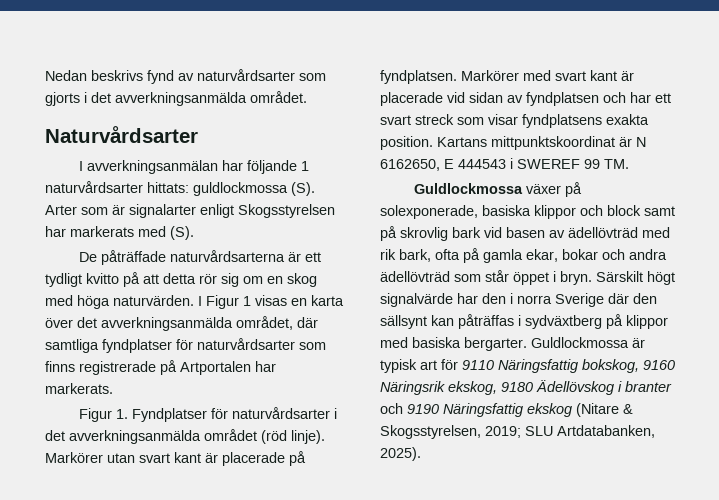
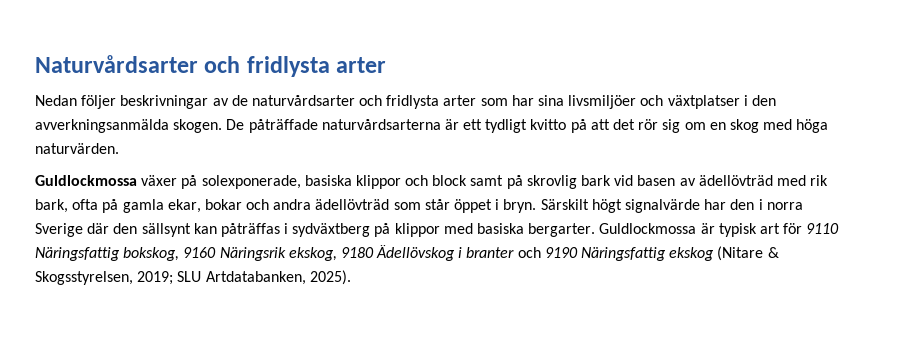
- Nedan beskrivs fynd av naturvårdsarter som gjorts i det avverkningsanmälda området.
- Naturvårdsarter
- I avverkningsanmälan har följande 1 naturvårdsarter hittats: guldlockmossa (S). Arter som är signalarter enligt Skogsstyrelsen har markerats med (S).
- De påträffade naturvårdsarterna är ett tydligt kvitto på att detta rör sig om en skog med höga naturvärden. I Figur 1 visas en karta över det avverkningsanmälda området, där samtliga fyndplatser för naturvårdsarter som finns registrerade på Artportalen har markerats.
- Figur 1. Fyndplatser för naturvårdsarter i det avverkningsanmälda området (röd linje). Markörer utan svart kant är placerade på fyndplatsen. Markörer med svart kant är placerade vid sidan av fyndplatsen och har ett svart streck som visar fyndplatsens exakta position. Kartans mittpunktskoordinat är N 6162650, E 444543 i SWEREF 99 TM.
+ Naturvårdsarter och fridlysta arter
+ Nedan följer beskrivningar av de naturvårdsarter och fridlysta arter som har sina livsmiljöer och växtplatser i den avverkningsanmälda skogen. De påträffade naturvårdsarterna är ett tydligt kvitto på att det rör sig om en skog med höga naturvärden.

